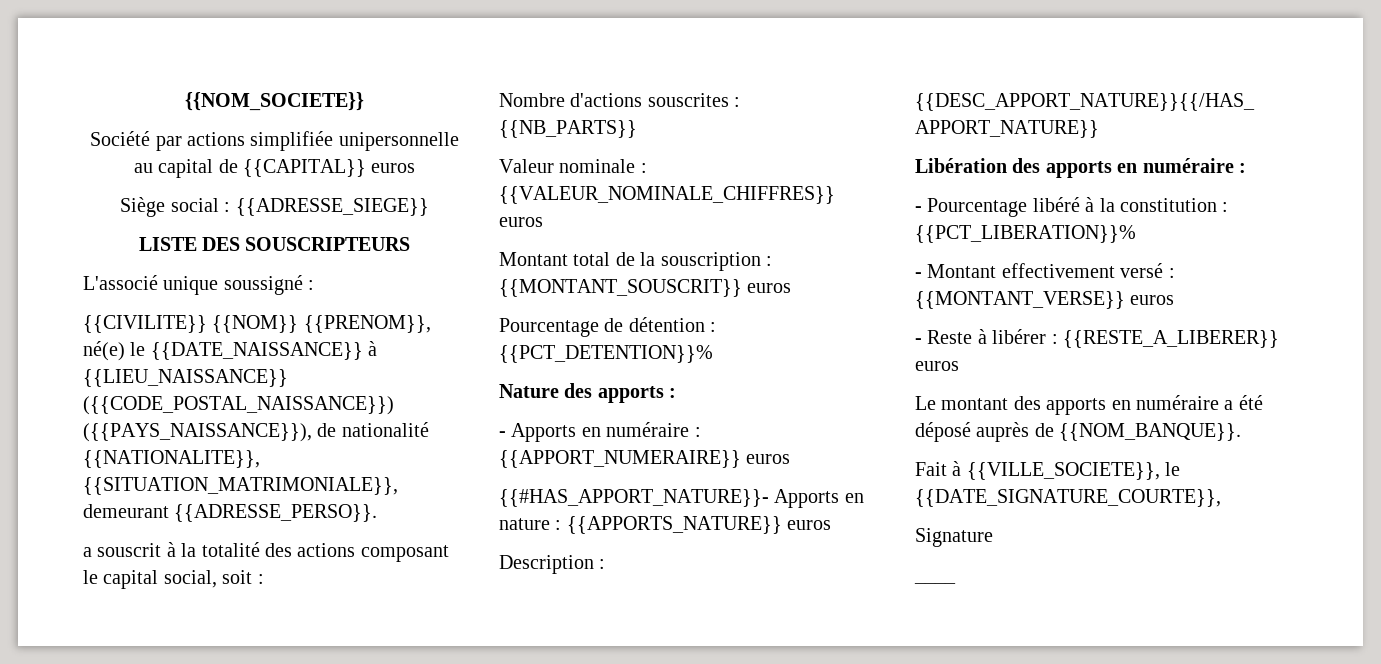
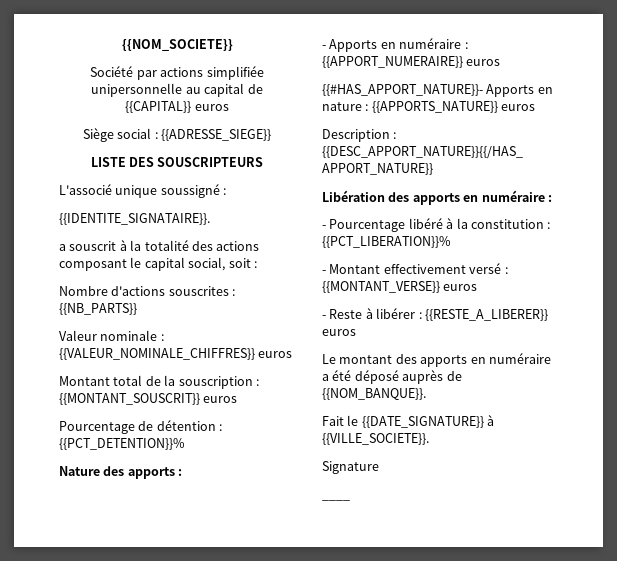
- {{CIVILITE}} {{NOM}} {{PRENOM}}, né(e) le {{DATE_NAISSANCE}} à {{LIEU_NAISSANCE}} ({{CODE_POSTAL_NAISSANCE}}) ({{PAYS_NAISSANCE}}), de nationalité {{NATIONALITE}}, {{SITUATION_MATRIMONIALE}}, demeurant {{ADRESSE_PERSO}}.
+ {{IDENTITE_SIGNATAIRE}}.
- Fait à {{VILLE_SOCIETE}}, le {{DATE_SIGNATURE_COURTE}},
+ Fait le {{DATE_SIGNATURE}} à {{VILLE_SOCIETE}}.

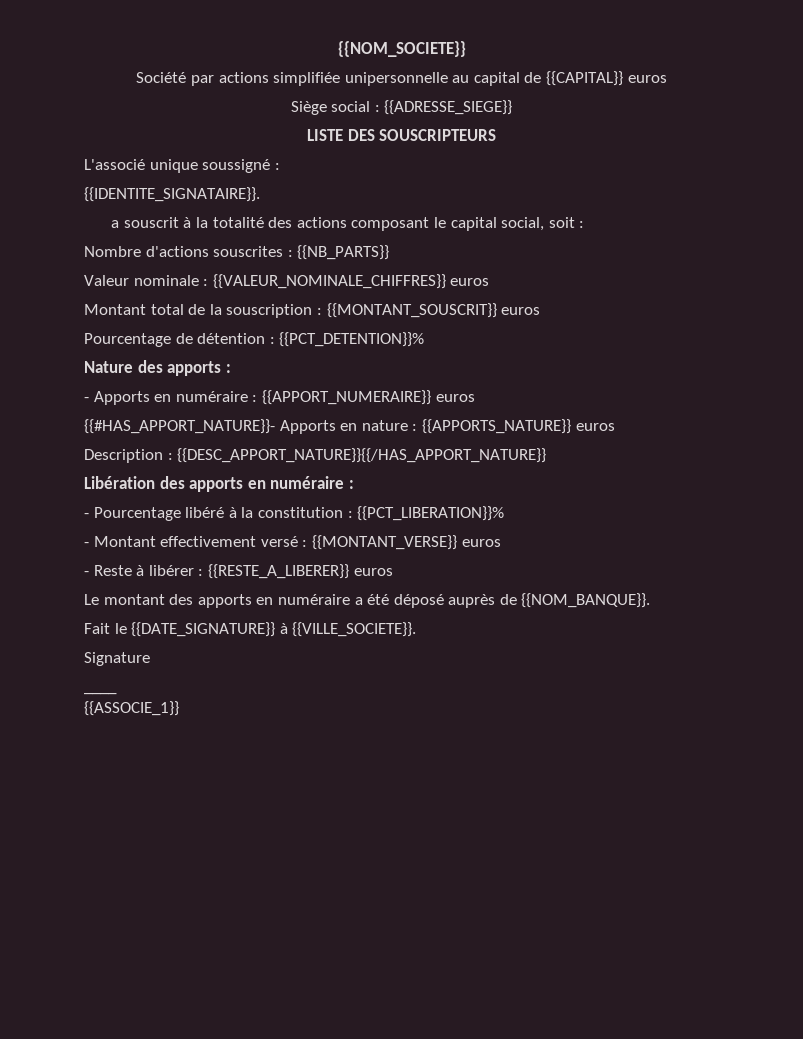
+ {{ASSOCIE_1}}

